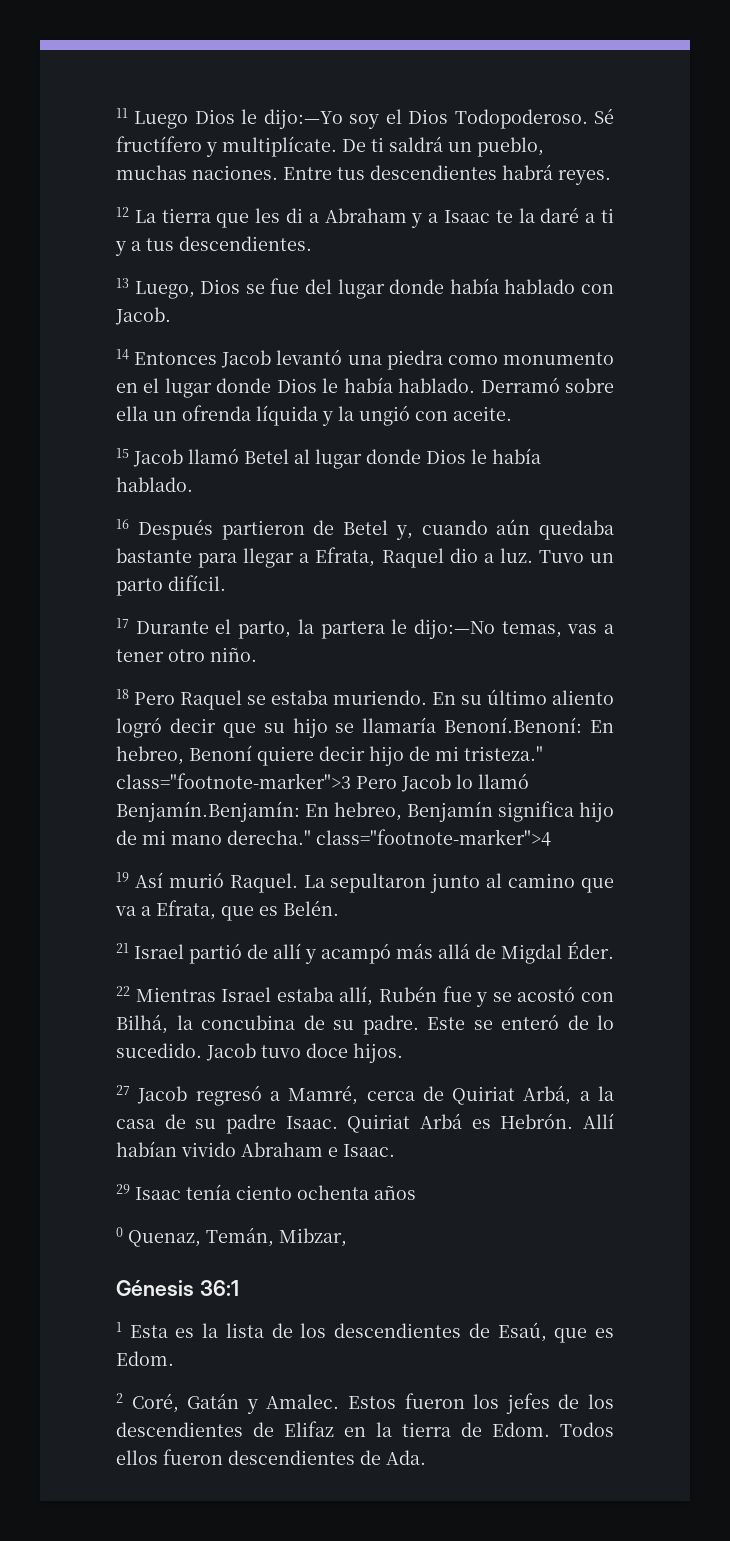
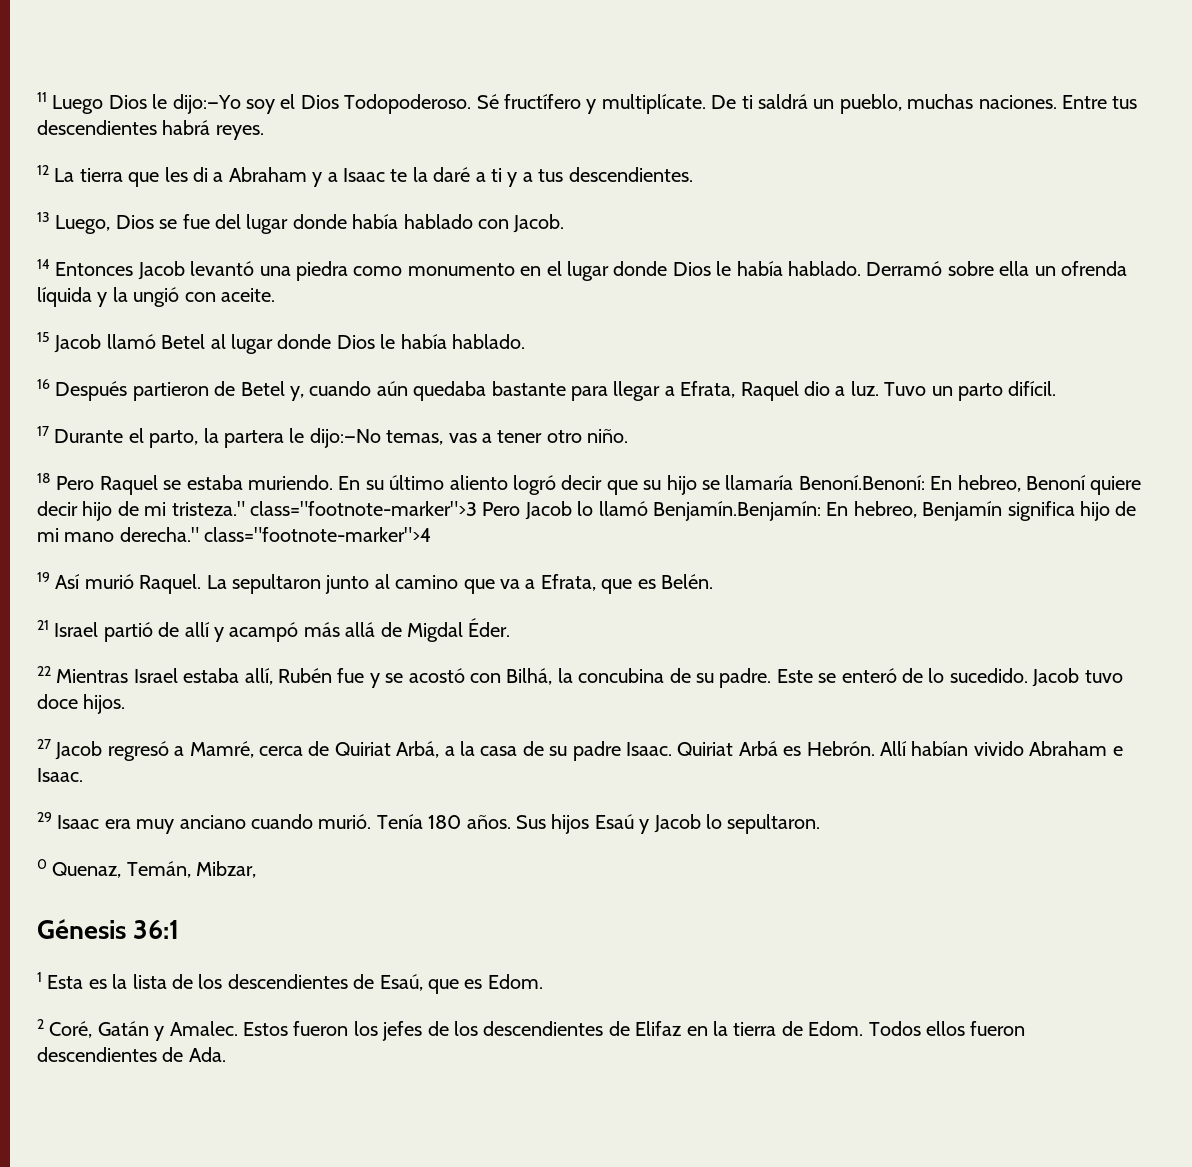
- 29 Isaac tenía ciento ochenta años
+ 29 Isaac era muy anciano cuando murió. Tenía 180 años. Sus hijos Esaú y Jacob lo sepultaron.

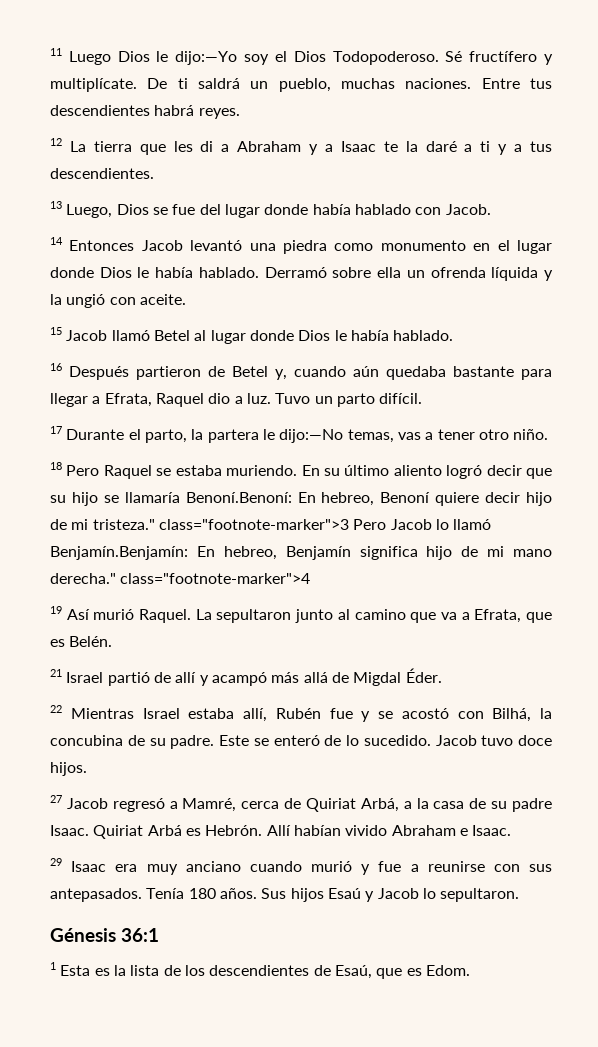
- 29 Isaac era muy anciano cuando murió.
+ 29 Isaac era muy anciano cuando murió y fue a reunirse con sus antepasados.
- 0 Quenaz, Temán, Mibzar,
- 2 Coré, Gatán y Amalec. Estos fueron los jefes de los descendientes de Elifaz en la tierra de Edom. Todos ellos fueron descendientes de Ada.

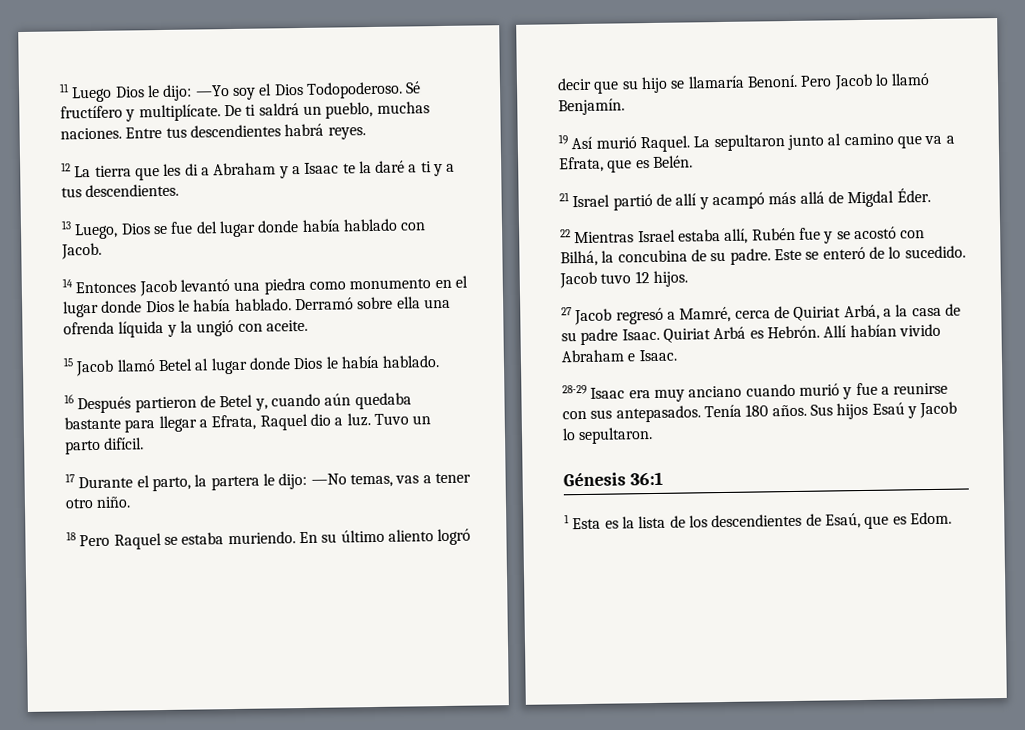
- 11 Luego Dios le dijo:—Yo soy el Dios Todopoderoso.
+ 11 Luego Dios le dijo: —Yo soy el Dios Todopoderoso.
- Derramó sobre ella un ofrenda líquida y la ungió con aceite.
+ Derramó sobre ella una ofrenda líquida y la ungió con aceite.
- 17 Durante el parto, la partera le dijo:—No temas, vas a tener otro niño.
+ 17 Durante el parto, la partera le dijo: —No temas, vas a tener otro niño.
- En su último aliento logró decir que su hijo se llamaría Benoní.Benoní: En hebreo, Benoní quiere decir hijo de mi tristeza." class="footnote-marker">3 Pero Jacob lo llamó Benjamín.Benjamín: En hebreo, Benjamín significa hijo de mi mano derecha." class="footnote-marker">4
+ En su último aliento logró decir que su hijo se llamaría Benoní. Pero Jacob lo llamó Benjamín.
- Jacob tuvo doce hijos.
+ Jacob tuvo 12 hijos.
- 29 Isaac era muy anciano cuando murió y fue a reunirse con sus antepasados.
+ 28-29 Isaac era muy anciano cuando murió y fue a reunirse con sus antepasados.

